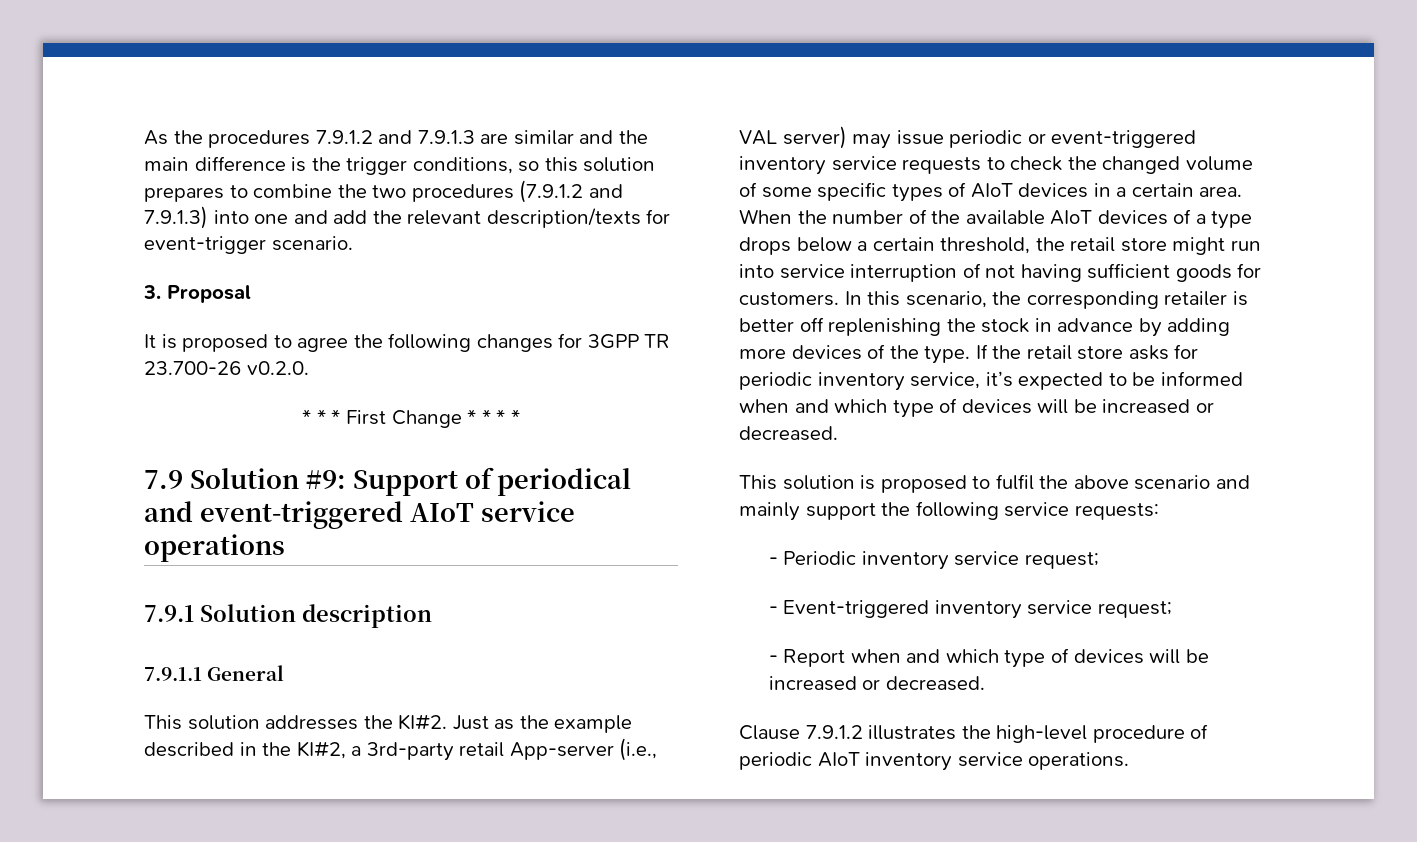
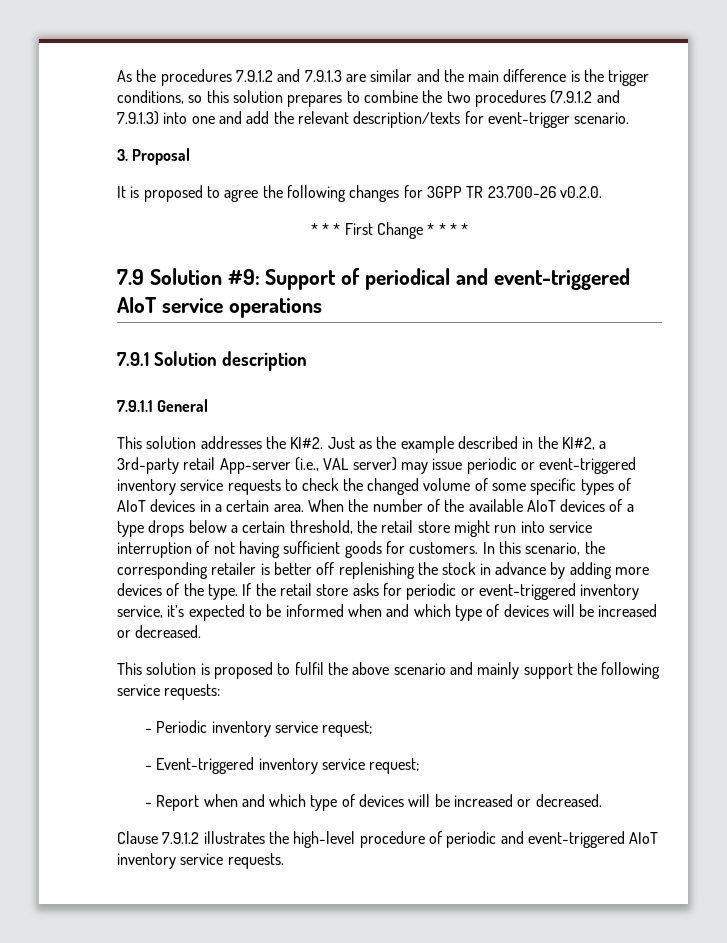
- If the retail store asks for periodic inventory service, it’s expected to be informed when and which type of devices will be increased or decreased.
+ If the retail store asks for periodic or event-triggered inventory service, it’s expected to be informed when and which type of devices will be increased or decreased.
- Clause 7.9.1.2 illustrates the high-level procedure of periodic AIoT inventory service operations.
+ Clause 7.9.1.2 illustrates the high-level procedure of periodic and event-triggered AIoT inventory service requests.

